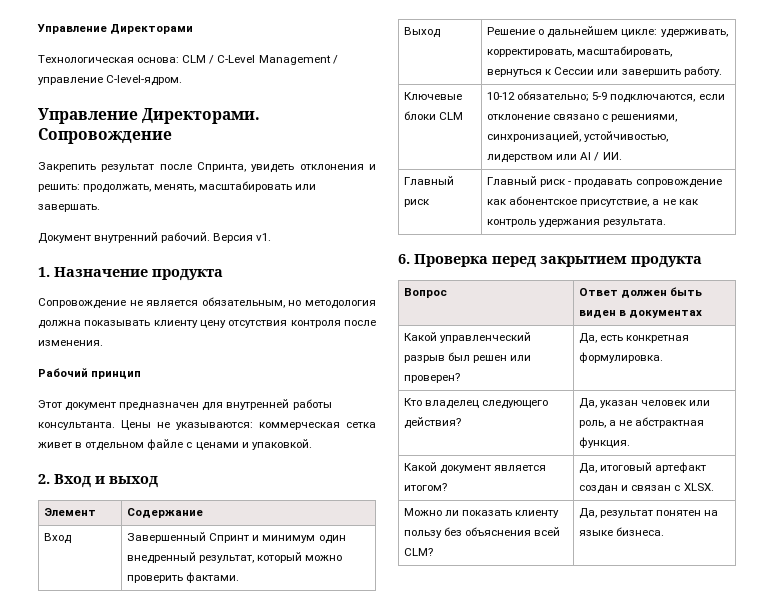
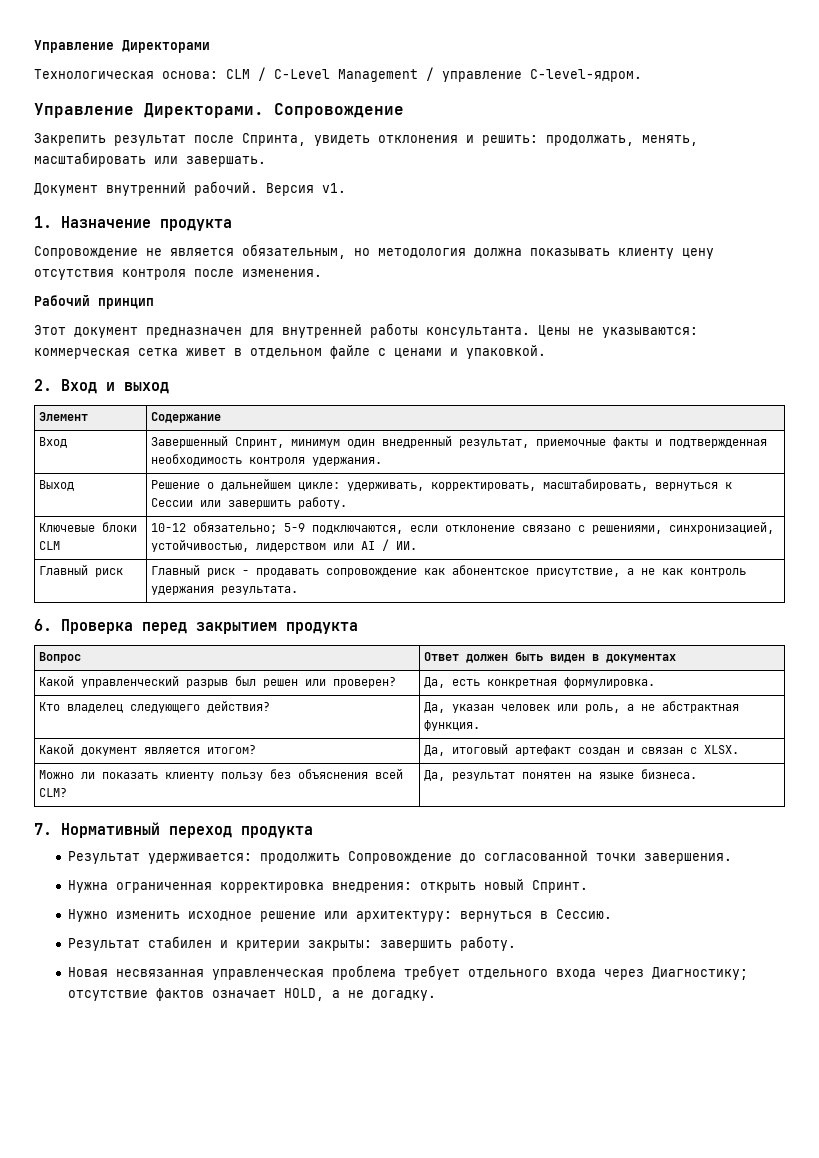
- Вход | Завершенный Спринт и минимум один внедренный результат, который можно проверить фактами.
+ Вход | Завершенный Спринт, минимум один внедренный результат, приемочные факты и подтвержденная необходимость контроля удержания.
+ 7. Нормативный переход продукта
+ Результат удерживается: продолжить Сопровождение до согласованной точки завершения.
+ Нужна ограниченная корректировка внедрения: открыть новый Спринт.
+ Нужно изменить исходное решение или архитектуру: вернуться в Сессию.
+ Результат стабилен и критерии закрыты: завершить работу.
+ Новая несвязанная управленческая проблема требует отдельного входа через Диагностику; отсутствие фактов означает HOLD, а не догадку.

